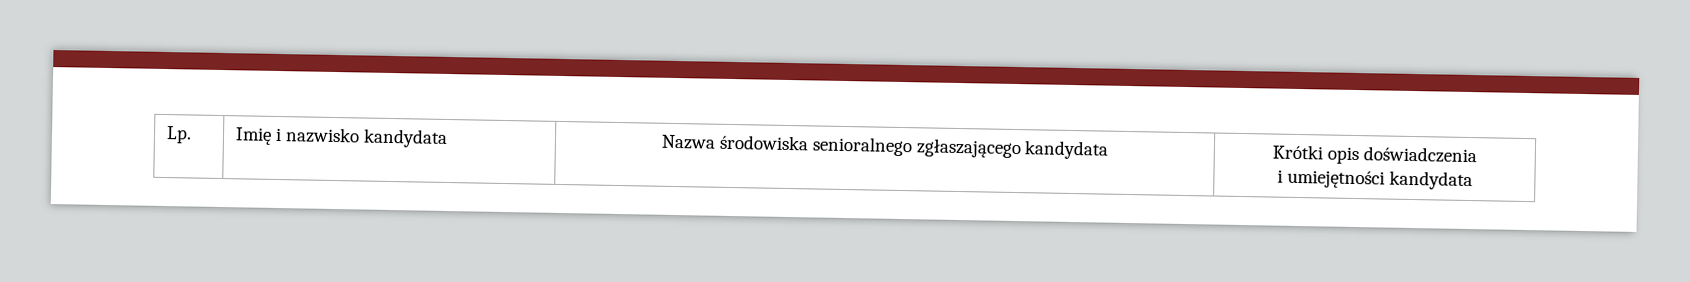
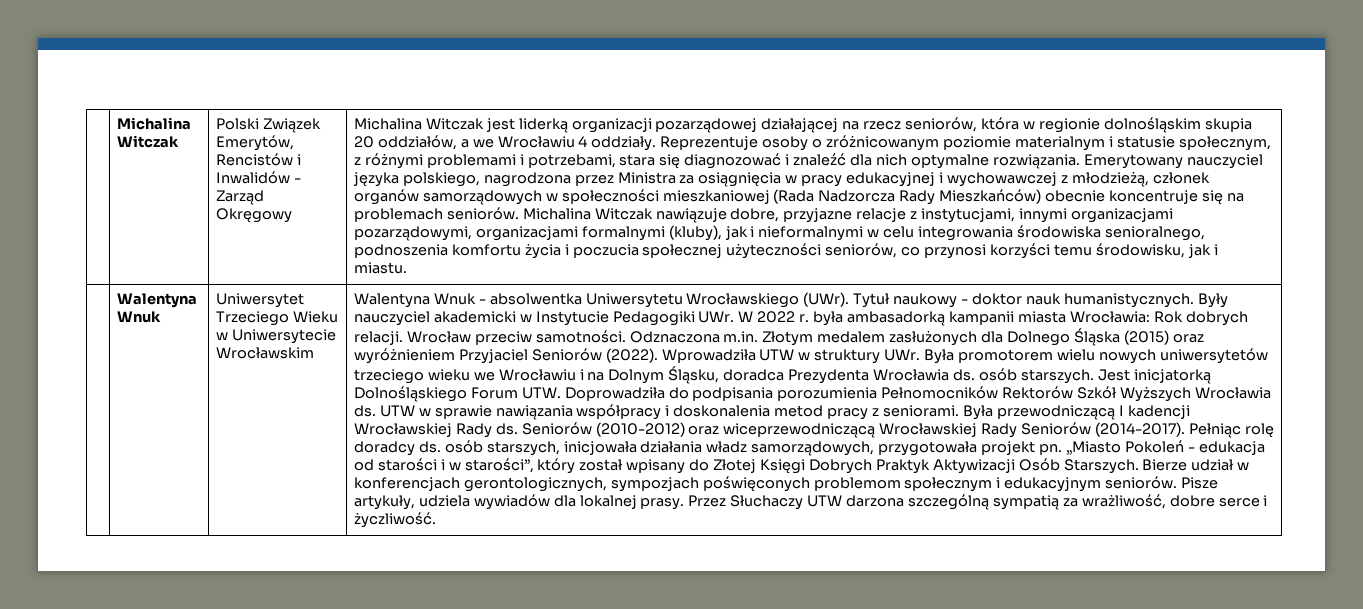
- Lp. | Imię i nazwisko kandydata | Nazwa środowiska senioralnego zgłaszającego kandydata | Krótki opis doświadczenia
- i umiejętności kandydata
+ Michalina Witczak | Polski Związek Emerytów, Rencistów i Inwalidów - Zarząd Okręgowy | Michalina Witczak jest liderką organizacji pozarządowej działającej na rzecz seniorów, która w regionie dolnośląskim skupia 20 oddziałów, a we Wrocławiu 4 oddziały. Reprezentuje osoby o zróżnicowanym poziomie materialnym i statusie społecznym, z różnymi problemami i potrzebami, stara się diagnozować i znaleźć dla nich optymalne rozwiązania. Emerytowany nauczyciel języka polskiego, nagrodzona przez Ministra za osiągnięcia w pracy edukacyjnej i wychowawczej z młodzieżą, członek organów samorządowych w społeczności mieszkaniowej (Rada Nadzorcza Rady Mieszkańców) obecnie koncentruje się na problemach seniorów. Michalina Witczak nawiązuje dobre, przyjazne relacje z instytucjami, innymi organizacjami pozarządowymi, organizacjami formalnymi (kluby), jak i nieformalnymi w celu integrowania środowiska senioralnego, podnoszenia komfortu życia i poczucia społecznej użyteczności seniorów, co przynosi korzyści temu środowisku, jak i miastu.
+ | Walentyna Wnuk | Uniwersytet Trzeciego Wieku w Uniwersytecie Wrocławskim | Walentyna Wnuk - absolwentka Uniwersytetu Wrocławskiego (UWr). Tytuł naukowy - doktor nauk humanistycznych. Były nauczyciel akademicki w Instytucie Pedagogiki UWr. W 2022 r. była ambasadorką kampanii miasta Wrocławia: Rok dobrych relacji. Wrocław przeciw samotności. Odznaczona m.in. Złotym medalem zasłużonych dla Dolnego Śląska (2015) oraz wyróżnieniem Przyjaciel Seniorów (2022). Wprowadziła UTW w struktury UWr. Była promotorem wielu nowych uniwersytetów trzeciego wieku we Wrocławiu i na Dolnym Śląsku, doradca Prezydenta Wrocławia ds. osób starszych. Jest inicjatorką Dolnośląskiego Forum UTW. Doprowadziła do podpisania porozumienia Pełnomocników Rektorów Szkół Wyższych Wrocławia ds. UTW w sprawie nawiązania współpracy i doskonalenia metod pracy z seniorami. Była przewodniczącą I kadencji Wrocławskiej Rady ds. Seniorów (2010-2012) oraz wiceprzewodniczącą Wrocławskiej Rady Seniorów (2014-2017). Pełniąc rolę doradcy ds. osób starszych, inicjowała działania władz samorządowych, przygotowała projekt pn. „Miasto Pokoleń - edukacja od starości i w starości”, który został wpisany do Złotej Księgi Dobrych Praktyk Aktywizacji Osób Starszych. Bierze udział w konferencjach gerontologicznych, sympozjach poświęconych problemom społecznym i edukacyjnym seniorów. Pisze artykuły, udziela wywiadów dla lokalnej prasy. Przez Słuchaczy UTW darzona szczególną sympatią za wrażliwość, dobre serce i życzliwość.

